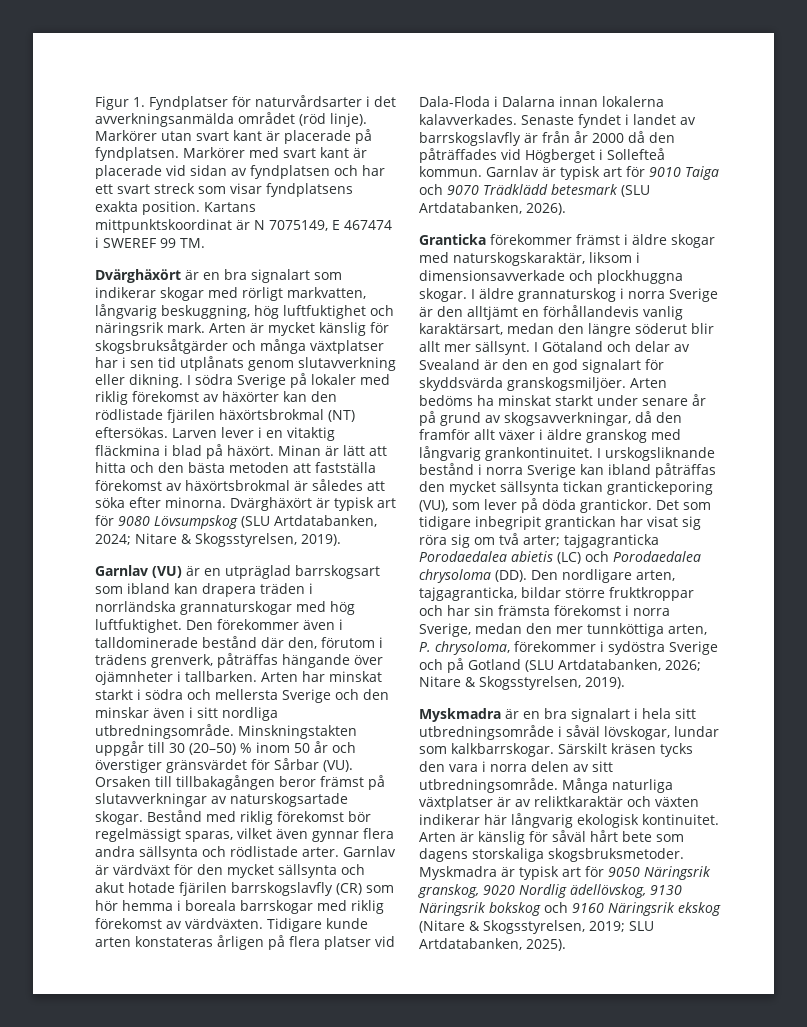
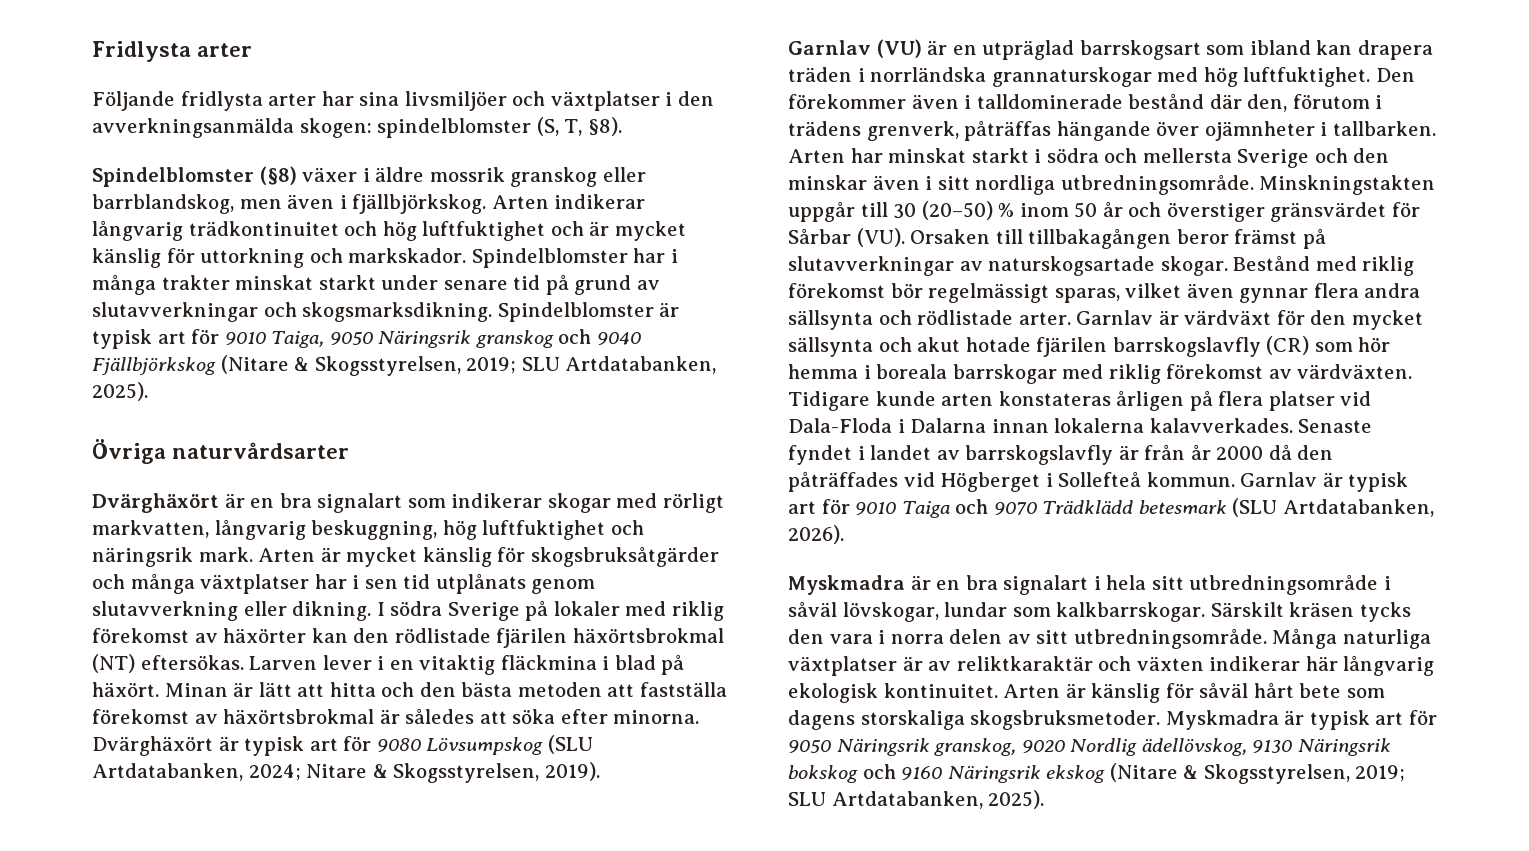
- Figur 1. Fyndplatser för naturvårdsarter i det avverkningsanmälda området (röd linje). Markörer utan svart kant är placerade på fyndplatsen. Markörer med svart kant är placerade vid sidan av fyndplatsen och har ett svart streck som visar fyndplatsens exakta position. Kartans mittpunktskoordinat är N 7075149, E 467474 i SWEREF 99 TM.
+ Fridlysta arter
+ Följande fridlysta arter har sina livsmiljöer och växtplatser i den avverkningsanmälda skogen: spindelblomster (S, T, §8).
+ Spindelblomster (§8) växer i äldre mossrik granskog eller barrblandskog, men även i fjällbjörkskog. Arten indikerar långvarig trädkontinuitet och hög luftfuktighet och är mycket känslig för uttorkning och markskador. Spindelblomster har i många trakter minskat starkt under senare tid på grund av slutavverkningar och skogsmarksdikning. Spindelblomster är typisk art för 9010 Taiga, 9050 Näringsrik granskog och 9040 Fjällbjörkskog (Nitare & Skogsstyrelsen, 2019; SLU Artdatabanken, 2025).
+ Övriga naturvårdsarter
- Granticka förekommer främst i äldre skogar med naturskogskaraktär, liksom i dimensionsavverkade och plockhuggna skogar. I äldre grannaturskog i norra Sverige är den alltjämt en förhållandevis vanlig karaktärsart, medan den längre söderut blir allt mer sällsynt. I Götaland och delar av Svealand är den en god signalart för skyddsvärda granskogsmiljöer. Arten bedöms ha minskat starkt under senare år på grund av skogsavverkningar, då den framför allt växer i äldre granskog med långvarig grankontinuitet. I urskogsliknande bestånd i norra Sverige kan ibland påträffas den mycket sällsynta tickan grantickeporing (VU), som lever på döda grantickor. Det som tidigare inbegripit grantickan har visat sig röra sig om två arter; tajgagranticka Porodaedalea abietis (LC) och Porodaedalea chrysoloma (DD). Den nordligare arten, tajgagranticka, bildar större fruktkroppar och har sin främsta förekomst i norra Sverige, medan den mer tunnköttiga arten, P. chrysoloma, förekommer i sydöstra Sverige och på Gotland (SLU Artdatabanken, 2026; Nitare & Skogsstyrelsen, 2019).

